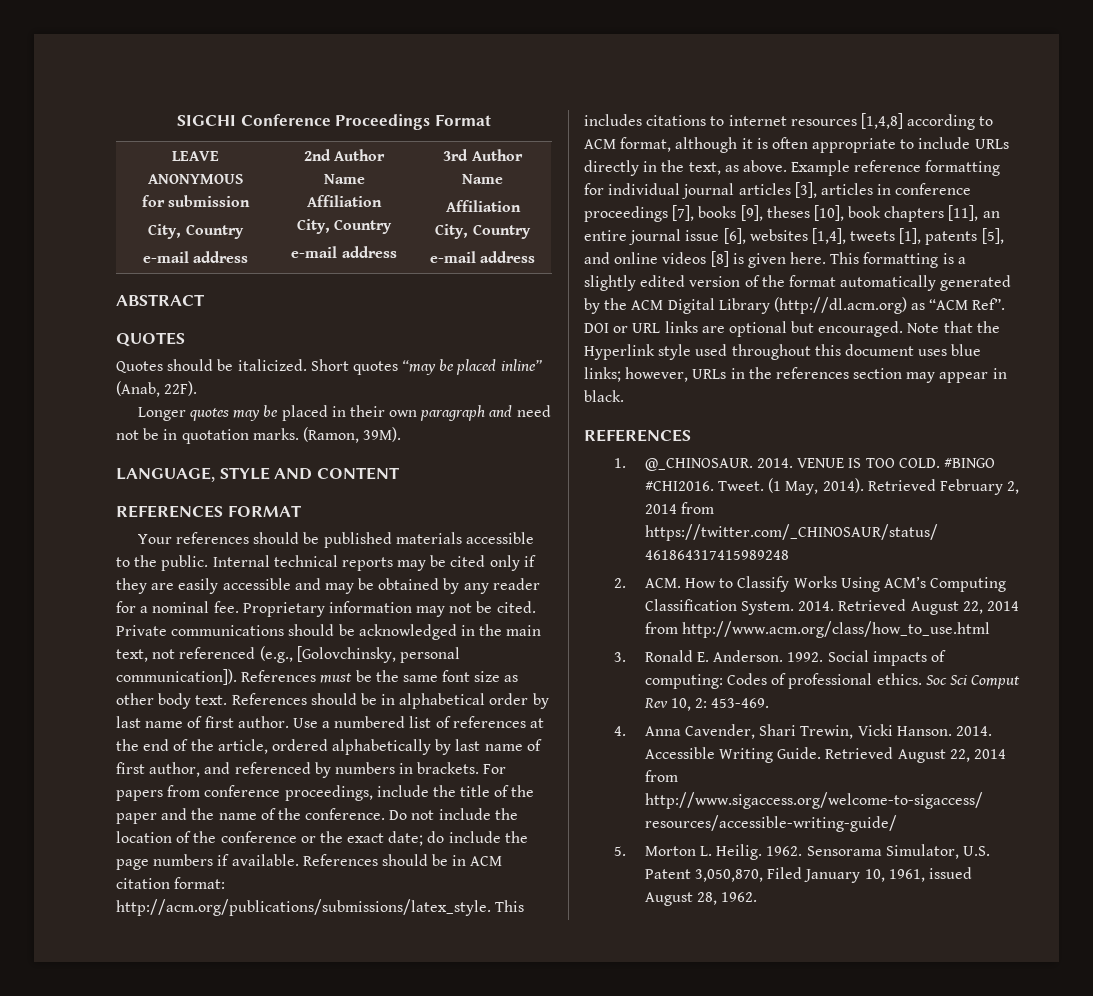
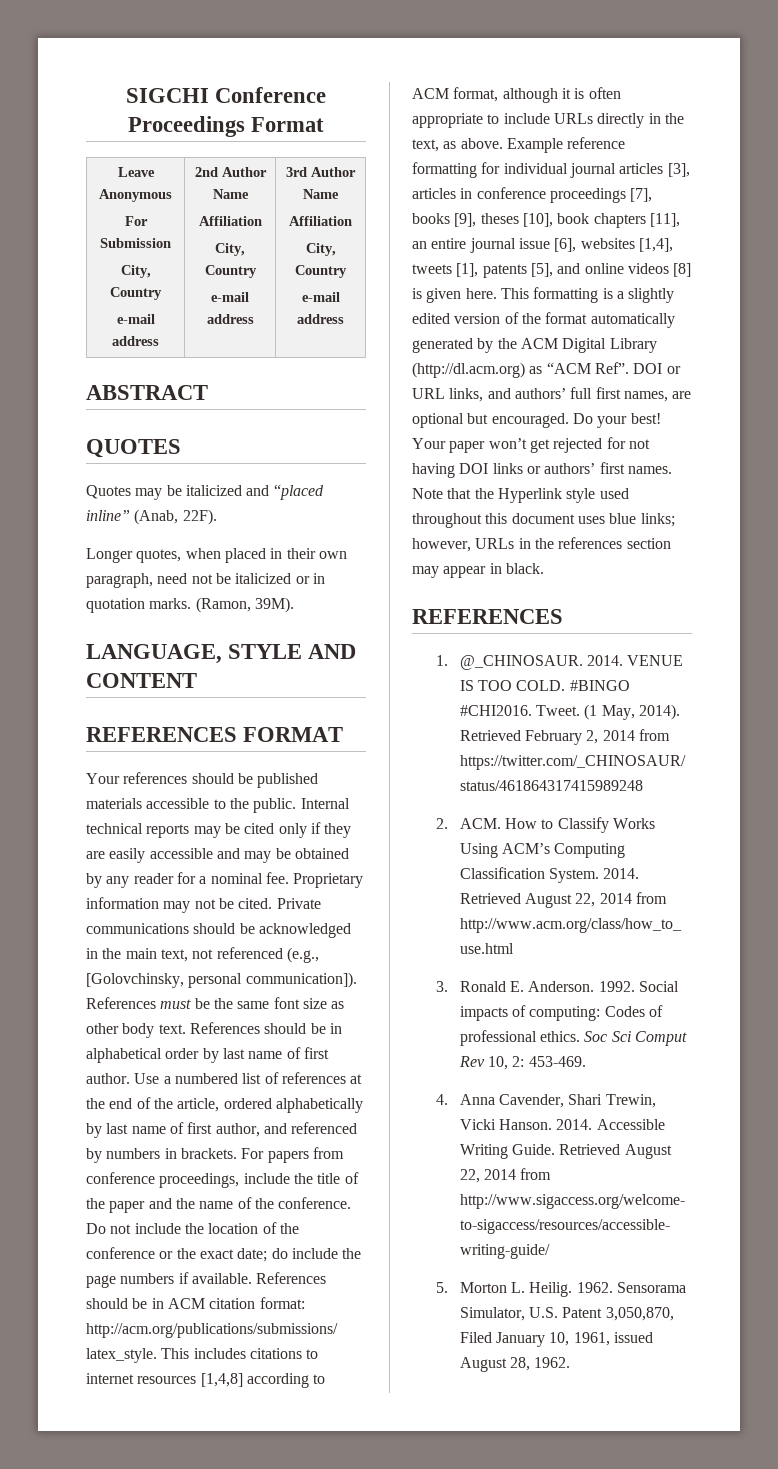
- LEAVE ANONYMOUS
- for submission
+ Leave Anonymous
+ For Submission
- Quotes should be italicized. Short quotes “may be placed inline” (Anab, 22F).
+ Quotes may be italicized and “placed inline” (Anab, 22F).
- Longer quotes may be placed in their own paragraph and need not be in quotation marks.
+ Longer quotes, when placed in their own paragraph, need not be italicized or in quotation marks.
- DOI or URL links are optional but encouraged.
+ DOI or URL links, and authors’ full first names, are optional but encouraged. Do your best! Your paper won’t get rejected for not having DOI links or authors’ first names.

